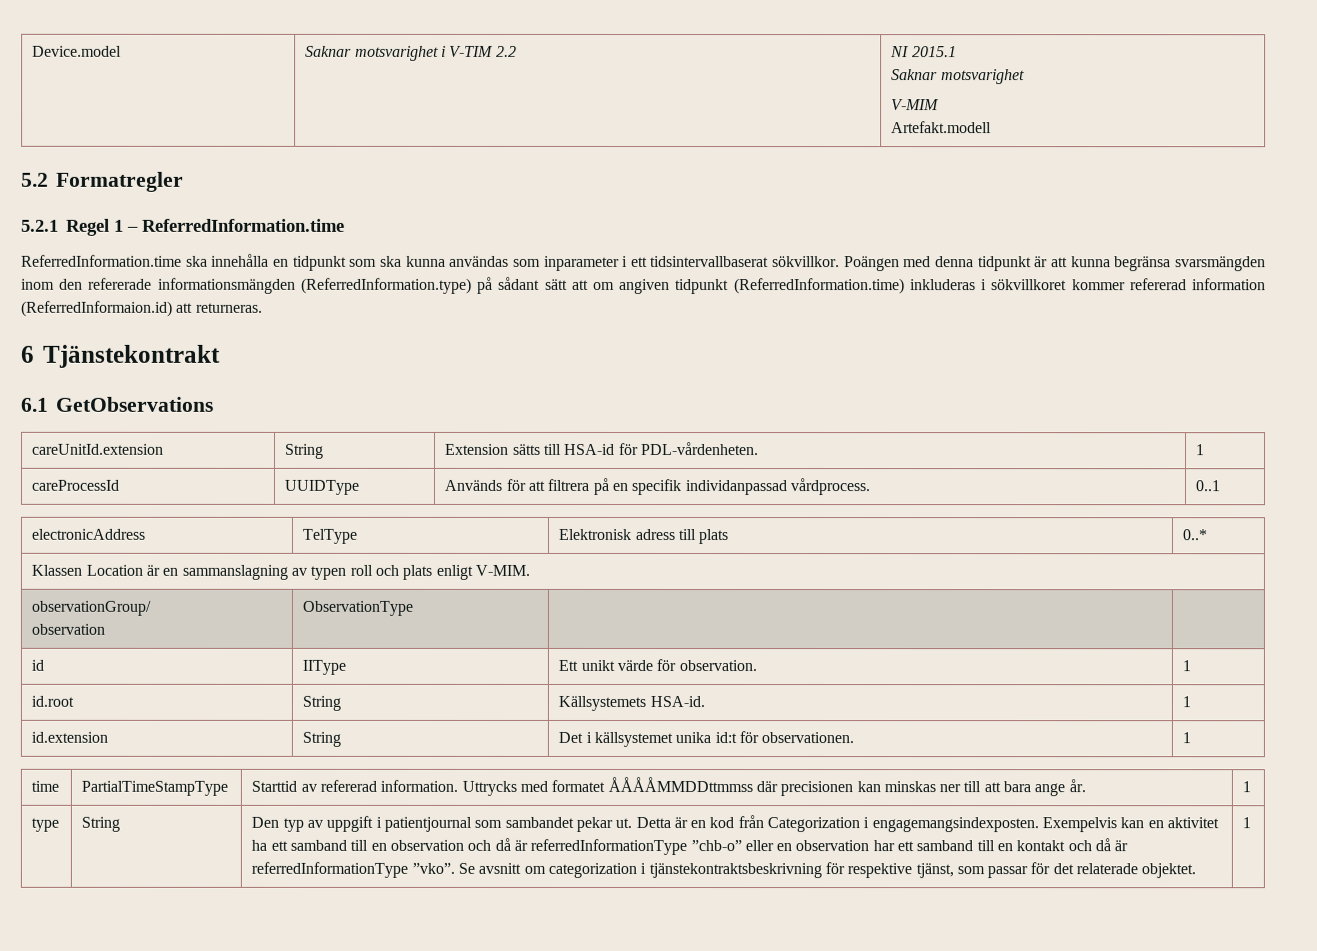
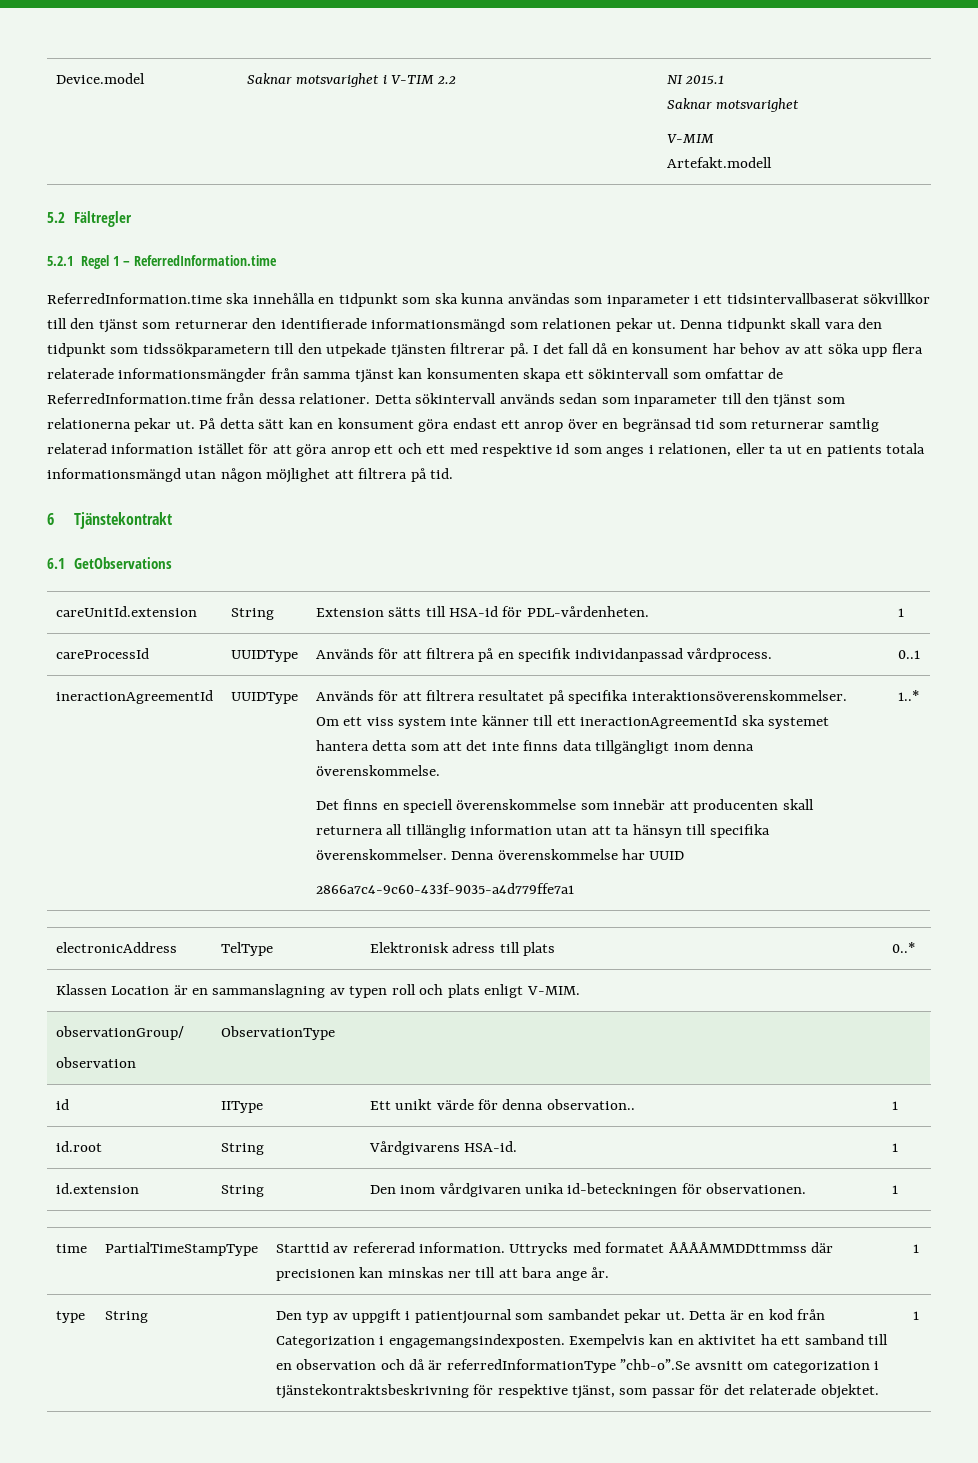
- 5.2 Formatregler
+ 5.2 Fältregler
- ReferredInformation.time ska innehålla en tidpunkt som ska kunna användas som inparameter i ett tidsintervallbaserat sökvillkor. Poängen med denna tidpunkt är att kunna begränsa svarsmängden inom den refererade informationsmängden (ReferredInformation.type) på sådant sätt att om angiven tidpunkt (ReferredInformation.time) inkluderas i sökvillkoret kommer refererad information (ReferredInformaion.id) att returneras.
+ ReferredInformation.time ska innehålla en tidpunkt som ska kunna användas som inparameter i ett tidsintervallbaserat sökvillkor till den tjänst som returnerar den identifierade informationsmängd som relationen pekar ut. Denna tidpunkt skall vara den tidpunkt som tidssökparametern till den utpekade tjänsten filtrerar på. I det fall då en konsument har behov av att söka upp flera relaterade informationsmängder från samma tjänst kan konsumenten skapa ett sökintervall som omfattar de ReferredInformation.time från dessa relationer. Detta sökintervall används sedan som inparameter till den tjänst som relationerna pekar ut. På detta sätt kan en konsument göra endast ett anrop över en begränsad tid som returnerar samtlig relaterad information istället för att göra anrop ett och ett med respektive id som anges i relationen, eller ta ut en patients totala informationsmängd utan någon möjlighet att filtrera på tid.
+ ineractionAgreementId | UUIDType | Används för att filtrera resultatet på specifika interaktionsöverenskommelser.
+ Om ett viss system inte känner till ett ineractionAgreementId ska systemet hantera detta som att det inte finns data tillgängligt inom denna överenskommelse.
+ Det finns en speciell överenskommelse som innebär att producenten skall returnera all tillänglig information utan att ta hänsyn till specifika överenskommelser. Denna överenskommelse har UUID
+ 2866a7c4-9c60-433f-9035-a4d779ffe7a1 | 1..*
- id | IIType | Ett unikt värde för observation. | 1
+ id | IIType | Ett unikt värde för denna observation.. | 1
- id.root | String | Källsystemets HSA-id. | 1
+ id.root | String | Vårdgivarens HSA-id. | 1
- id.extension | String | Det i källsystemet unika id:t för observationen. | 1
+ id.extension | String | Den inom vårdgivaren unika id-beteckningen för observationen. | 1
- Exempelvis kan en aktivitet ha ett samband till en observation och då är referredInformationType ”chb-o” eller en observation har ett samband till en kontakt och då är referredInformationType ”vko”. Se avsnitt om categorization i tjänstekontraktsbeskrivning för respektive tjänst, som passar för det relaterade objektet.
+ Exempelvis kan en aktivitet ha ett samband till en observation och då är referredInformationType ”chb-o”.Se avsnitt om categorization i tjänstekontraktsbeskrivning för respektive tjänst, som passar för det relaterade objektet.

